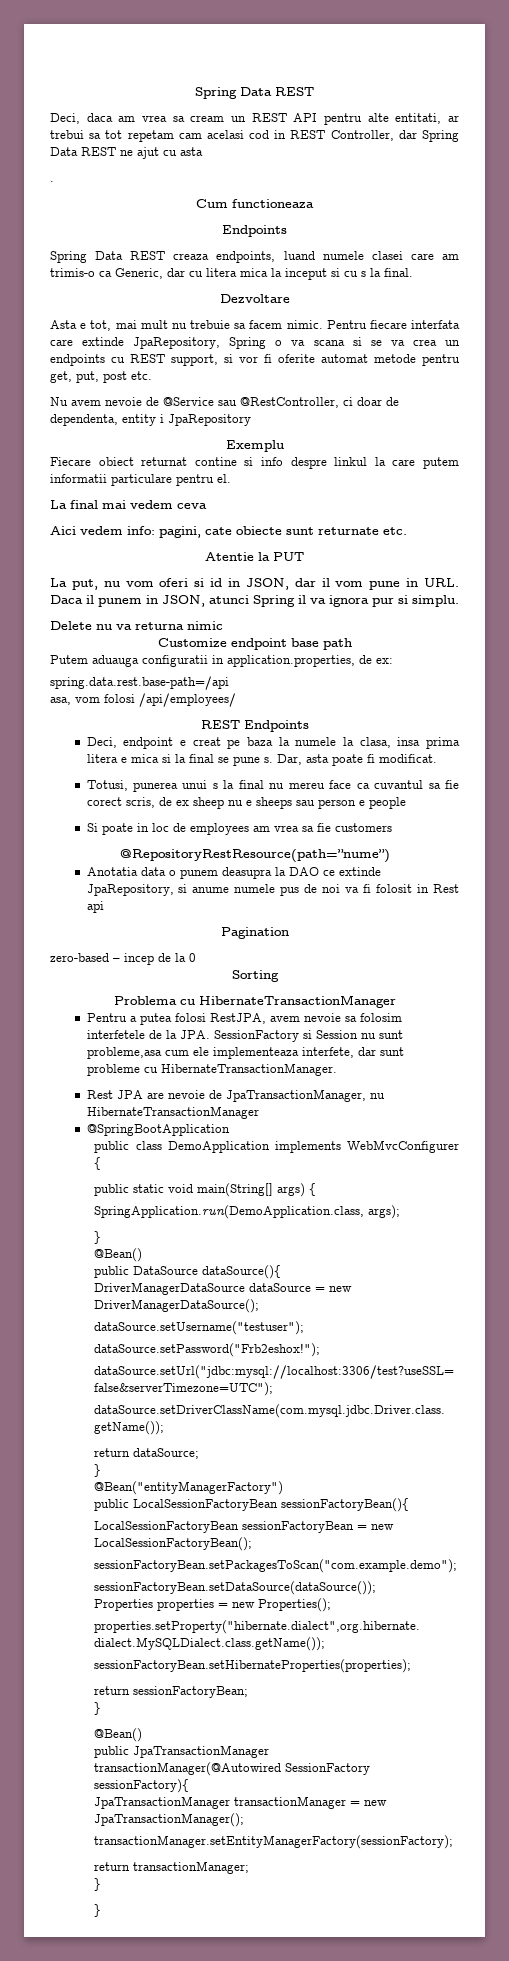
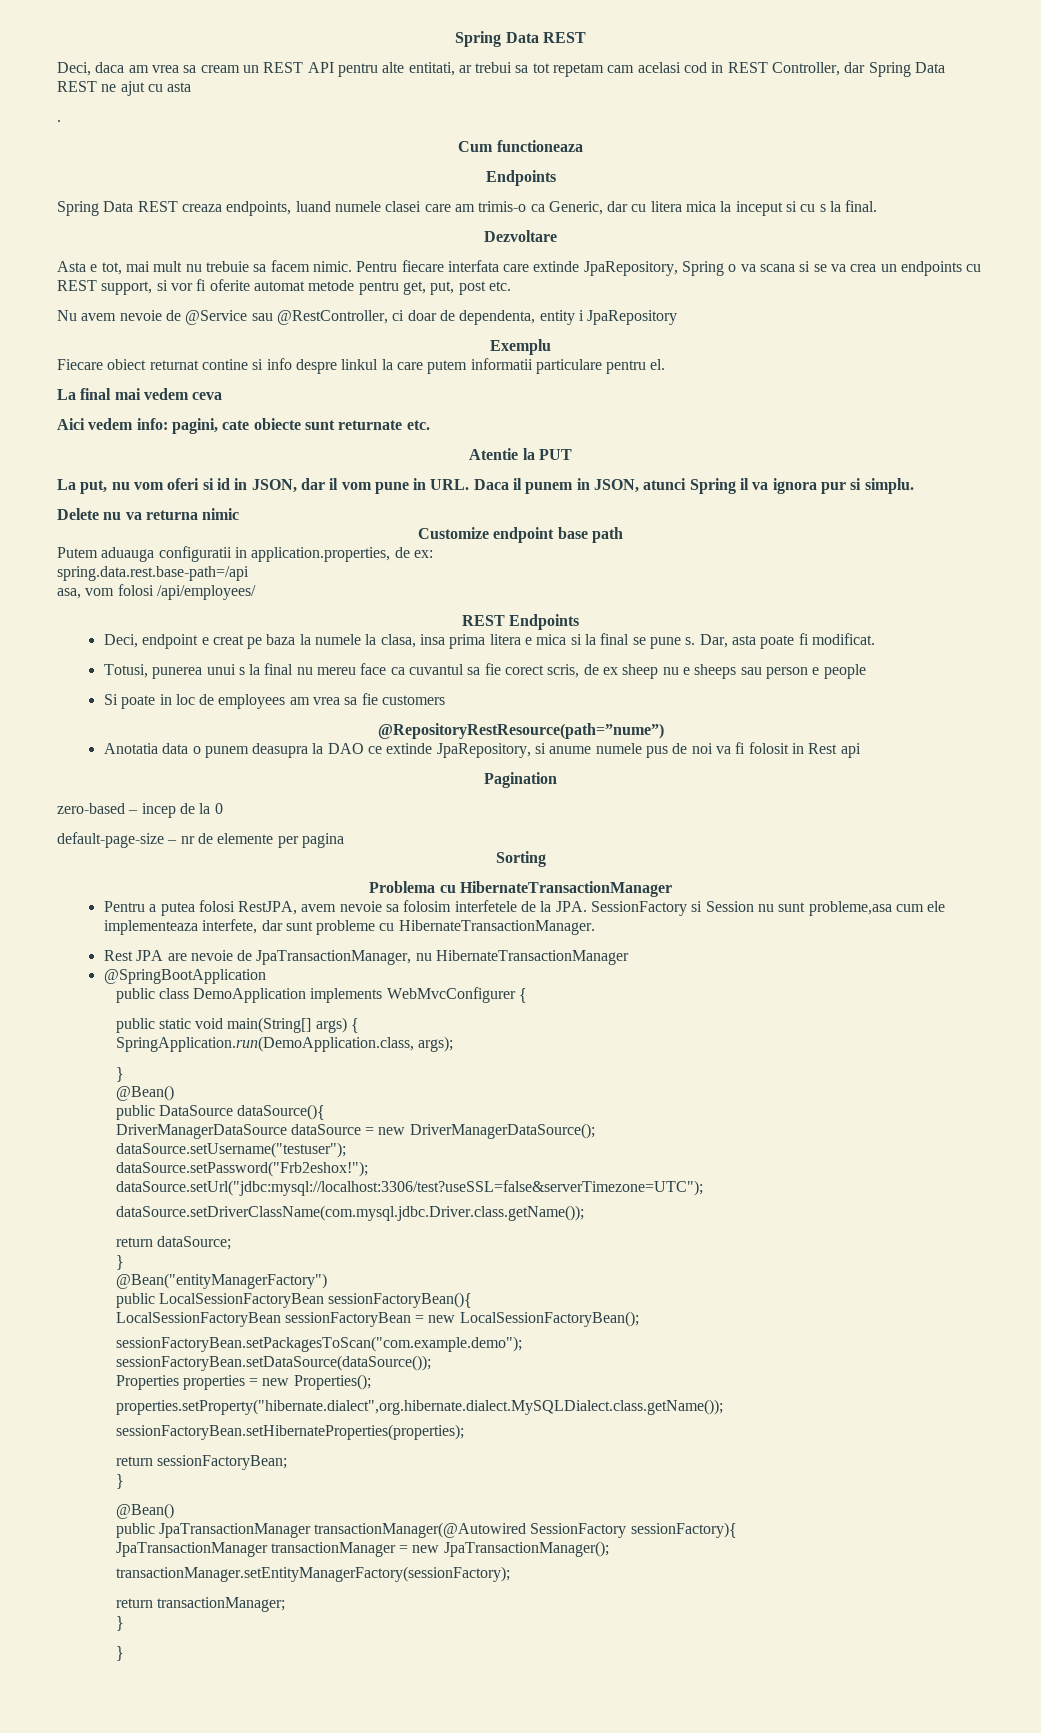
+ default-page-size – nr de elemente per pagina

